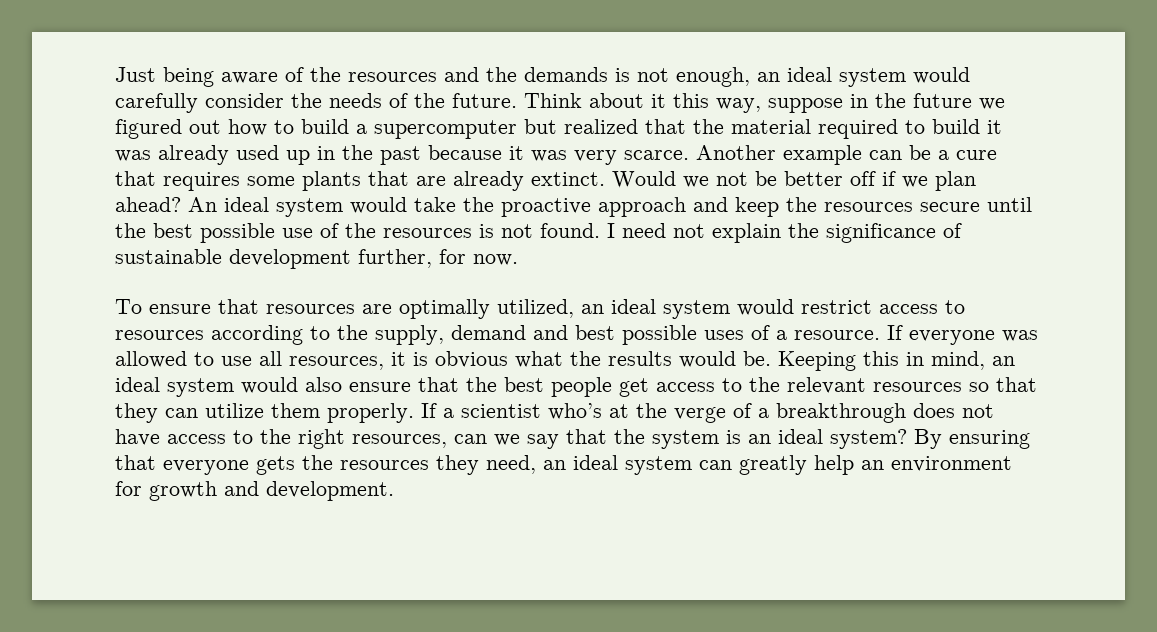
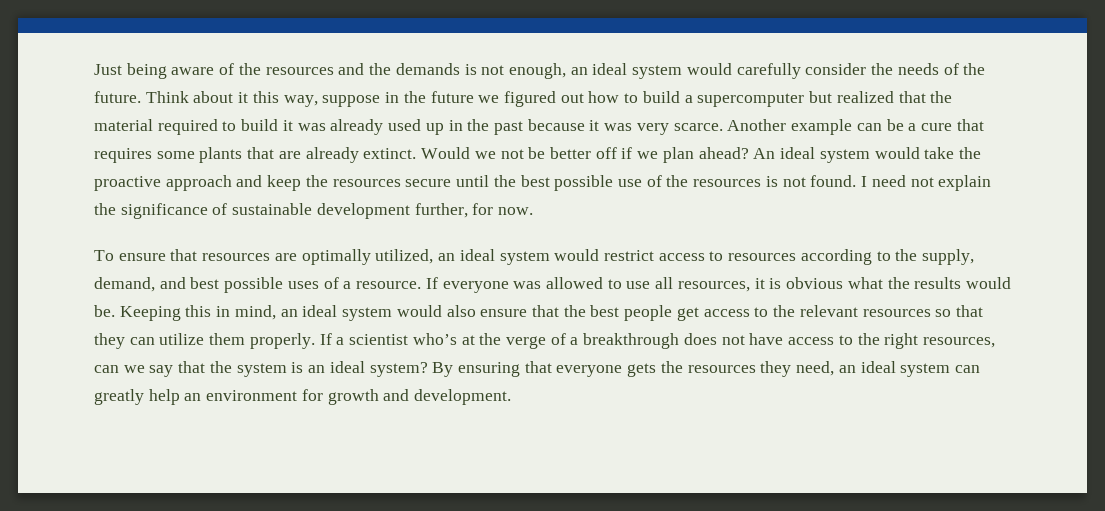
- To ensure that resources are optimally utilized, an ideal system would restrict access to resources according to the supply, demand and best possible uses of a resource.
+ To ensure that resources are optimally utilized, an ideal system would restrict access to resources according to the supply, demand, and best possible uses of a resource.

